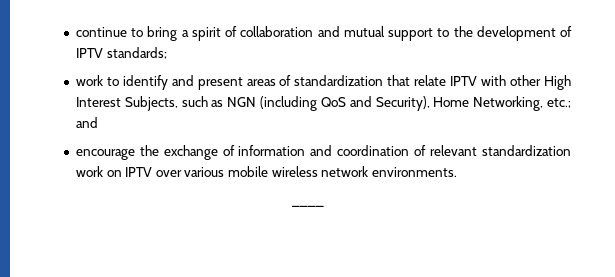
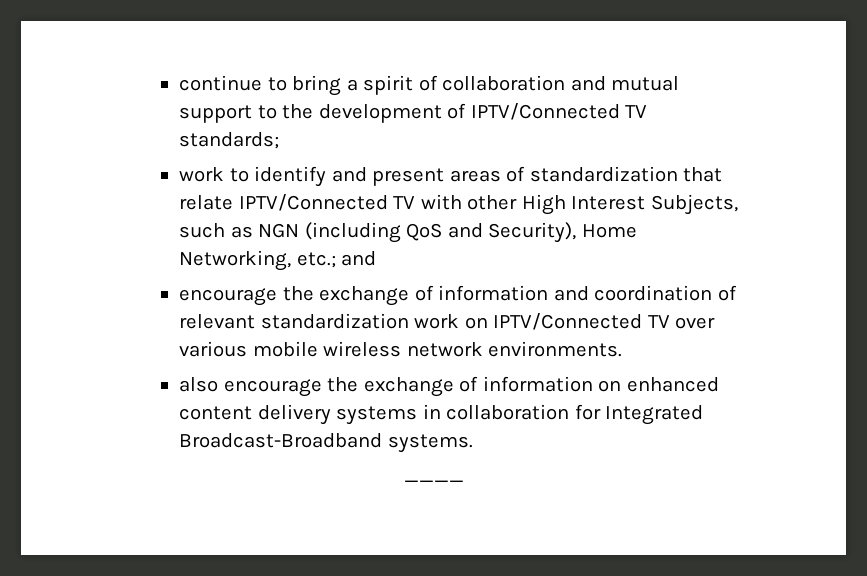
- continue to bring a spirit of collaboration and mutual support to the development of IPTV standards;
+ continue to bring a spirit of collaboration and mutual support to the development of IPTV/Connected TV standards;
- work to identify and present areas of standardization that relate IPTV with other High Interest Subjects, such as NGN (including QoS and Security), Home Networking, etc.; and
+ work to identify and present areas of standardization that relate IPTV/Connected TV with other High Interest Subjects, such as NGN (including QoS and Security), Home Networking, etc.; and
- encourage the exchange of information and coordination of relevant standardization work on IPTV over various mobile wireless network environments.
+ encourage the exchange of information and coordination of relevant standardization work on IPTV/Connected TV over various mobile wireless network environments.
+ also encourage the exchange of information on enhanced content delivery systems in collaboration for Integrated Broadcast-Broadband systems.

